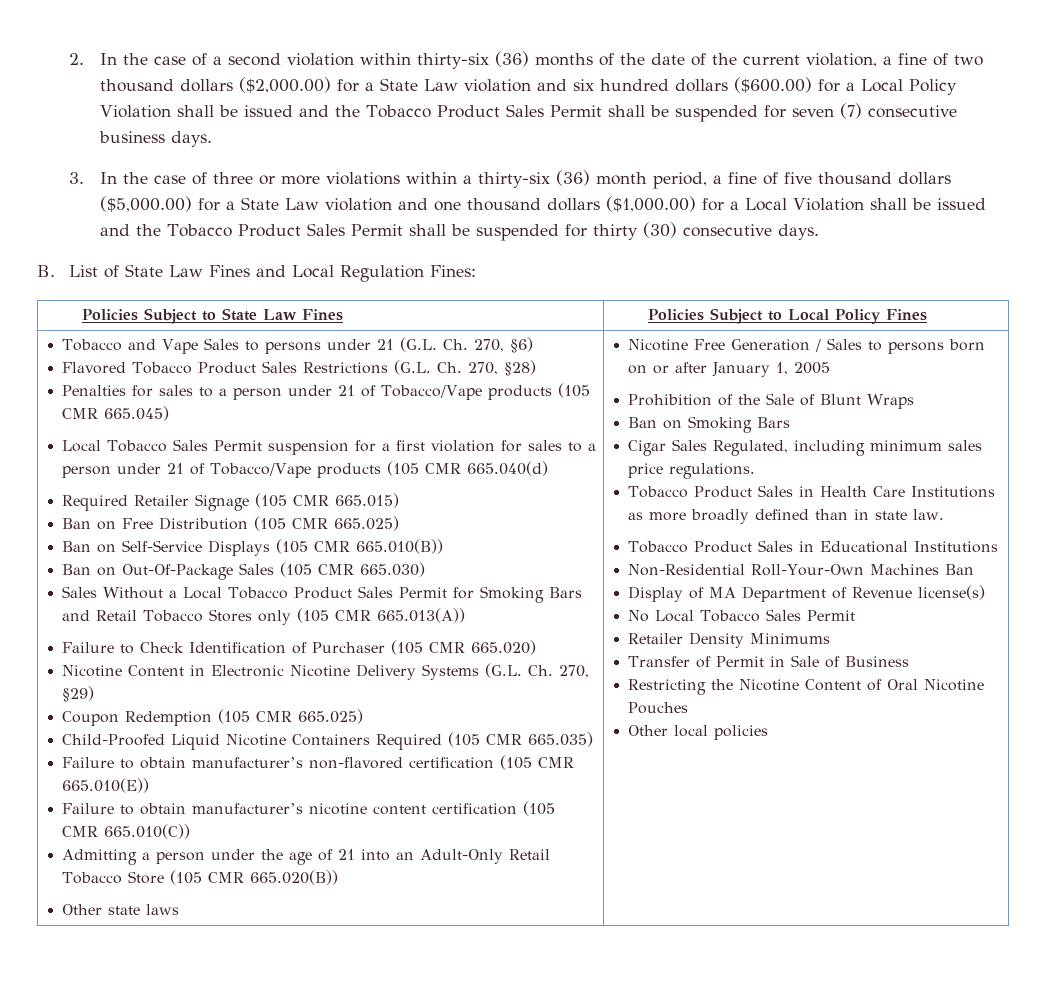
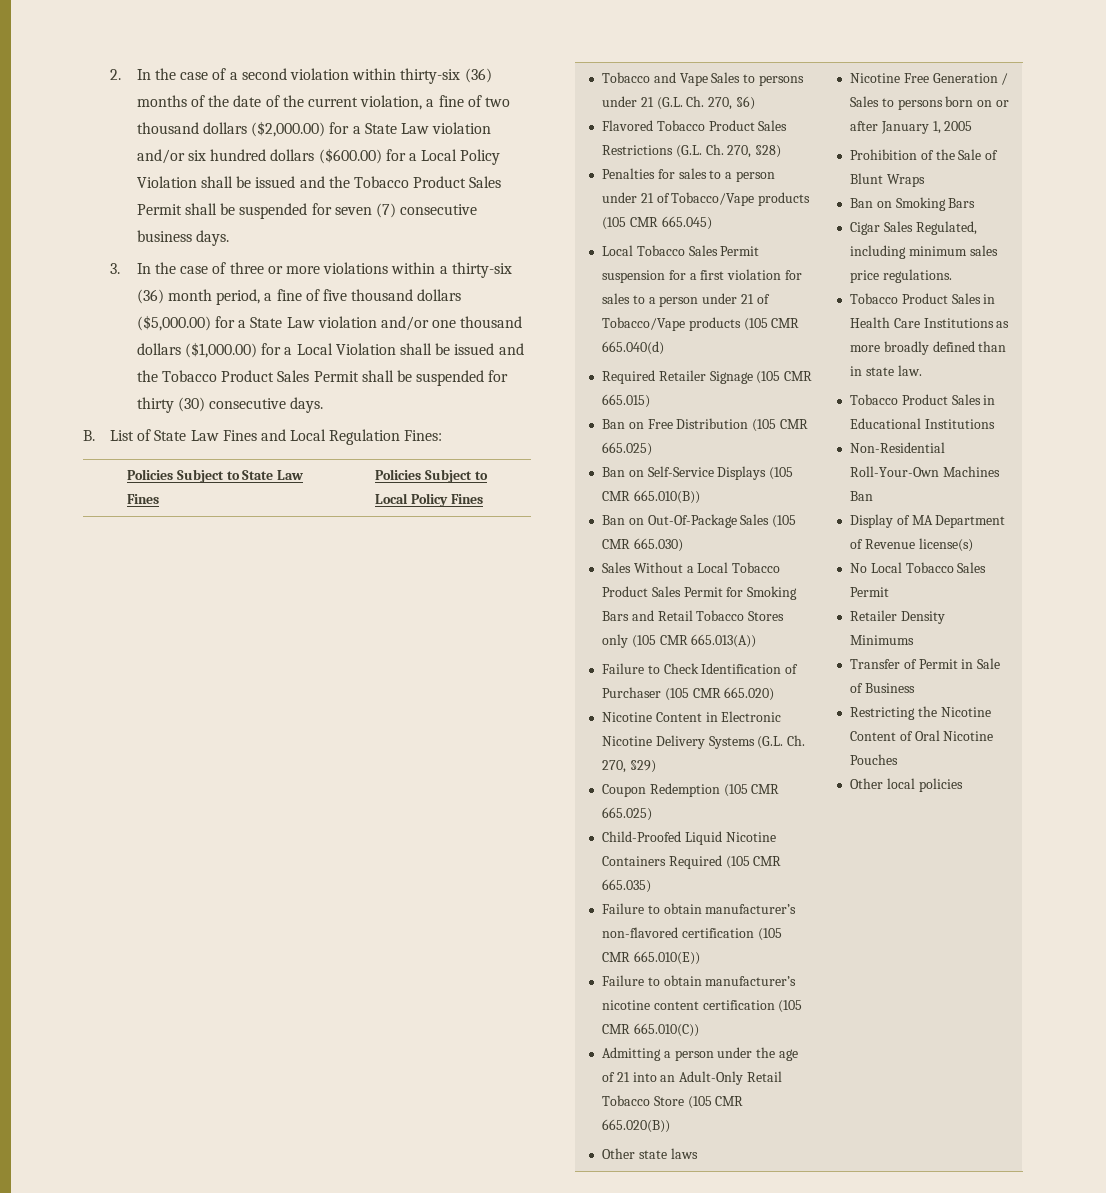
- 2. In the case of a second violation within thirty-six (36) months of the date of the current violation, a fine of two thousand dollars ($2,000.00) for a State Law violation and six hundred dollars ($600.00) for a Local Policy Violation shall be issued and the Tobacco Product Sales Permit shall be suspended for seven (7) consecutive business days.
+ 2. In the case of a second violation within thirty-six (36) months of the date of the current violation, a fine of two thousand dollars ($2,000.00) for a State Law violation and/or six hundred dollars ($600.00) for a Local Policy Violation shall be issued and the Tobacco Product Sales Permit shall be suspended for seven (7) consecutive business days.
- 3. In the case of three or more violations within a thirty-six (36) month period, a fine of five thousand dollars ($5,000.00) for a State Law violation and one thousand dollars ($1,000.00) for a Local Violation shall be issued and the Tobacco Product Sales Permit shall be suspended for thirty (30) consecutive days.
+ 3. In the case of three or more violations within a thirty-six (36) month period, a fine of five thousand dollars ($5,000.00) for a State Law violation and/or one thousand dollars ($1,000.00) for a Local Violation shall be issued and the Tobacco Product Sales Permit shall be suspended for thirty (30) consecutive days.

